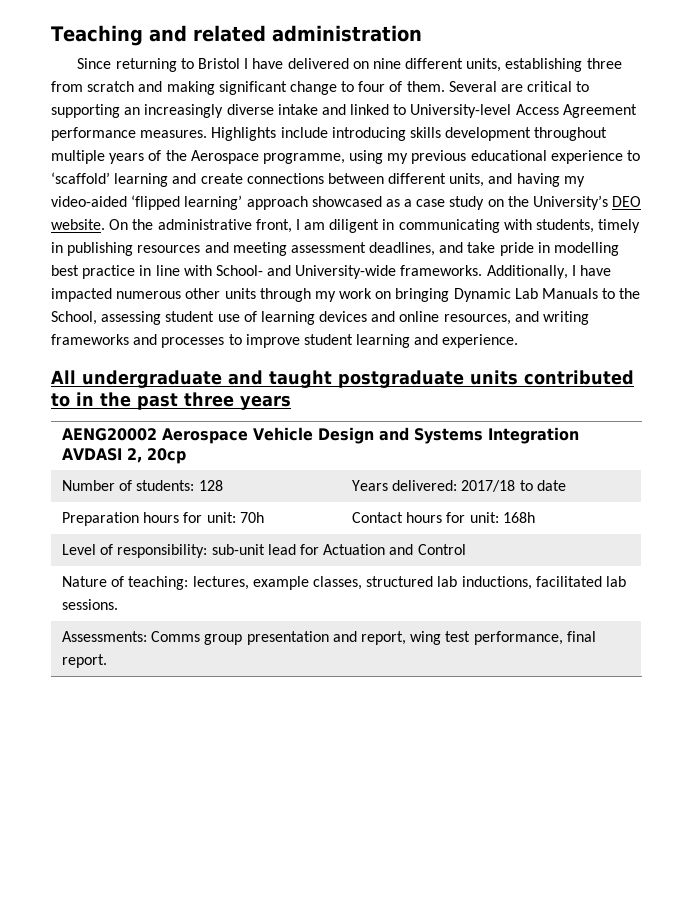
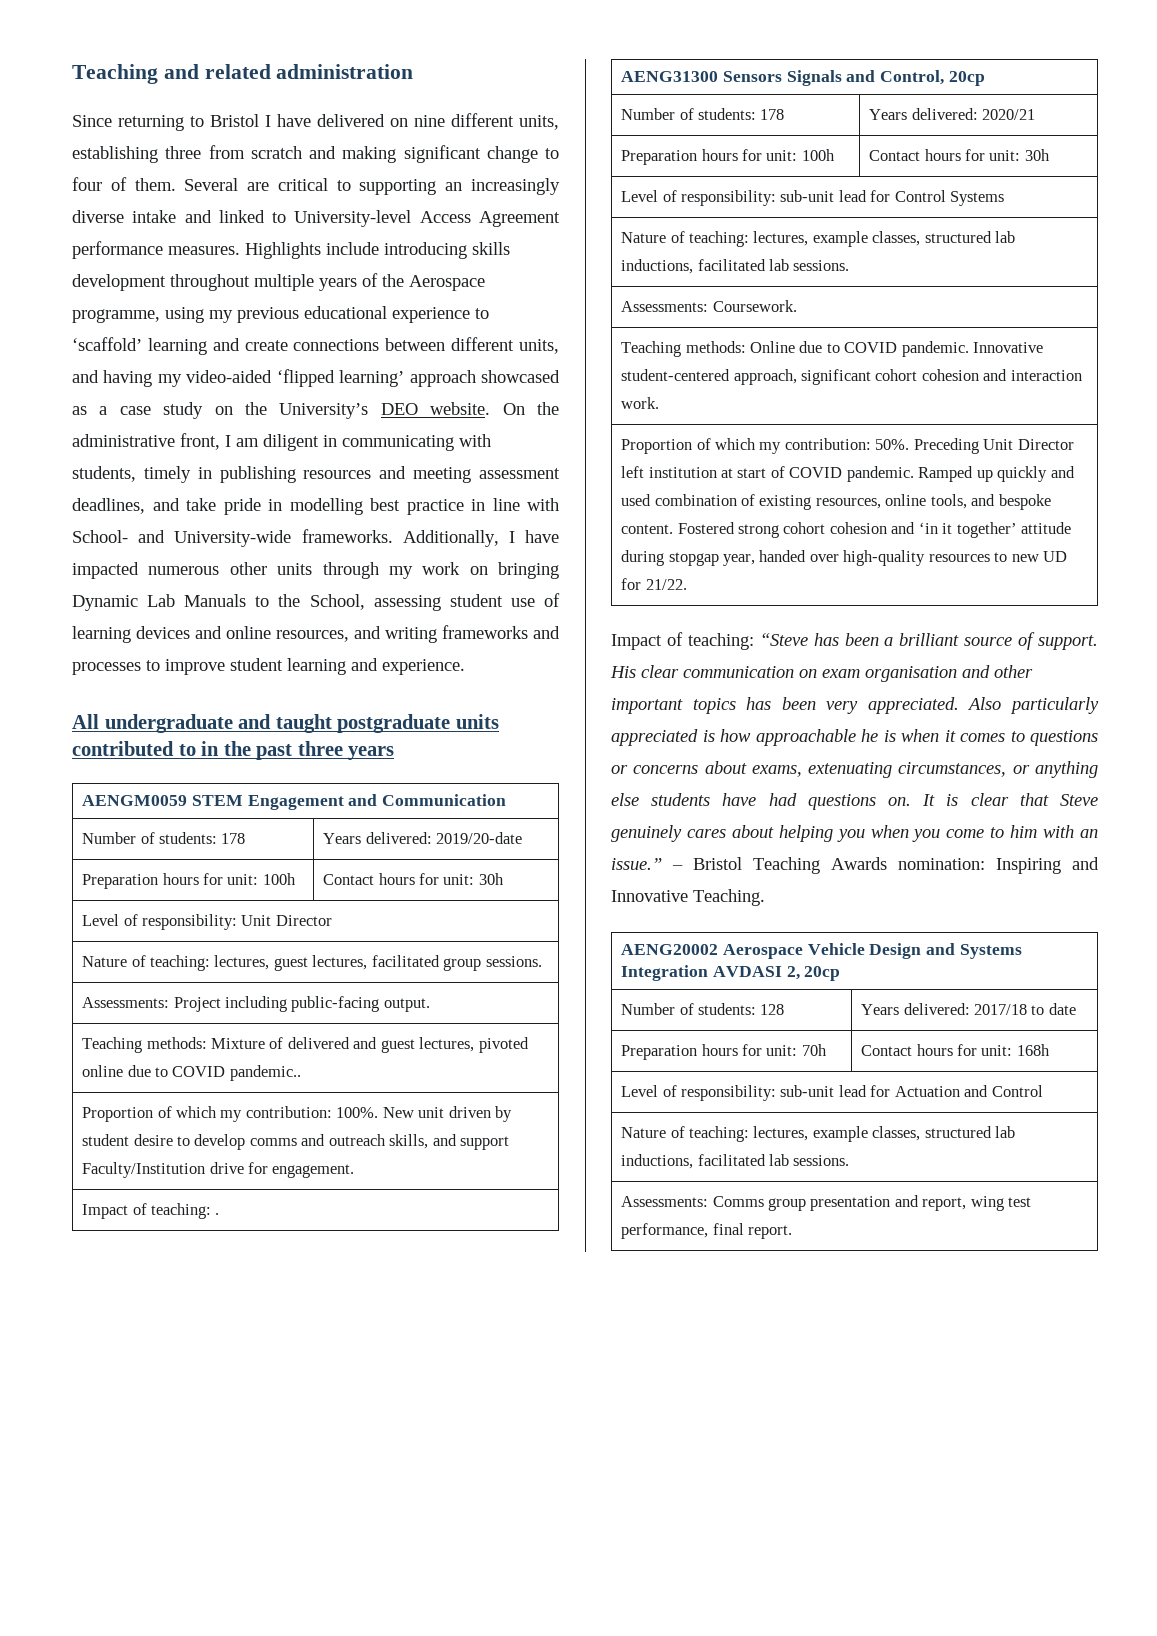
+ AENGM0059 STEM Engagement and Communication
+ Number of students: 178 | Years delivered: 2019/20-date
+ Preparation hours for unit: 100h | Contact hours for unit: 30h
+ Level of responsibility: Unit Director
+ Nature of teaching: lectures, guest lectures, facilitated group sessions.
+ Assessments: Project including public-facing output.
+ Teaching methods: Mixture of delivered and guest lectures, pivoted online due to COVID pandemic..
+ Proportion of which my contribution: 100%. New unit driven by student desire to develop comms and outreach skills, and support Faculty/Institution drive for engagement.
+ Impact of teaching: .
+ AENG31300 Sensors Signals and Control, 20cp
+ Number of students: 178 | Years delivered: 2020/21
+ Preparation hours for unit: 100h | Contact hours for unit: 30h
+ Level of responsibility: sub-unit lead for Control Systems
+ Nature of teaching: lectures, example classes, structured lab inductions, facilitated lab sessions.
+ Assessments: Coursework.
+ Teaching methods: Online due to COVID pandemic. Innovative student-centered approach, significant cohort cohesion and interaction work.
+ Proportion of which my contribution: 50%. Preceding Unit Director left institution at start of COVID pandemic. Ramped up quickly and used combination of existing resources, online tools, and bespoke content. Fostered strong cohort cohesion and ‘in it together’ attitude during stopgap year, handed over high-quality resources to new UD for 21/22.
+ Impact of teaching: “Steve has been a brilliant source of support. His clear communication on exam organisation and other important topics has been very appreciated. Also particularly appreciated is how approachable he is when it comes to questions or concerns about exams, extenuating circumstances, or anything else students have had questions on. It is clear that Steve genuinely cares about helping you when you come to him with an issue.” – Bristol Teaching Awards nomination: Inspiring and Innovative Teaching.

